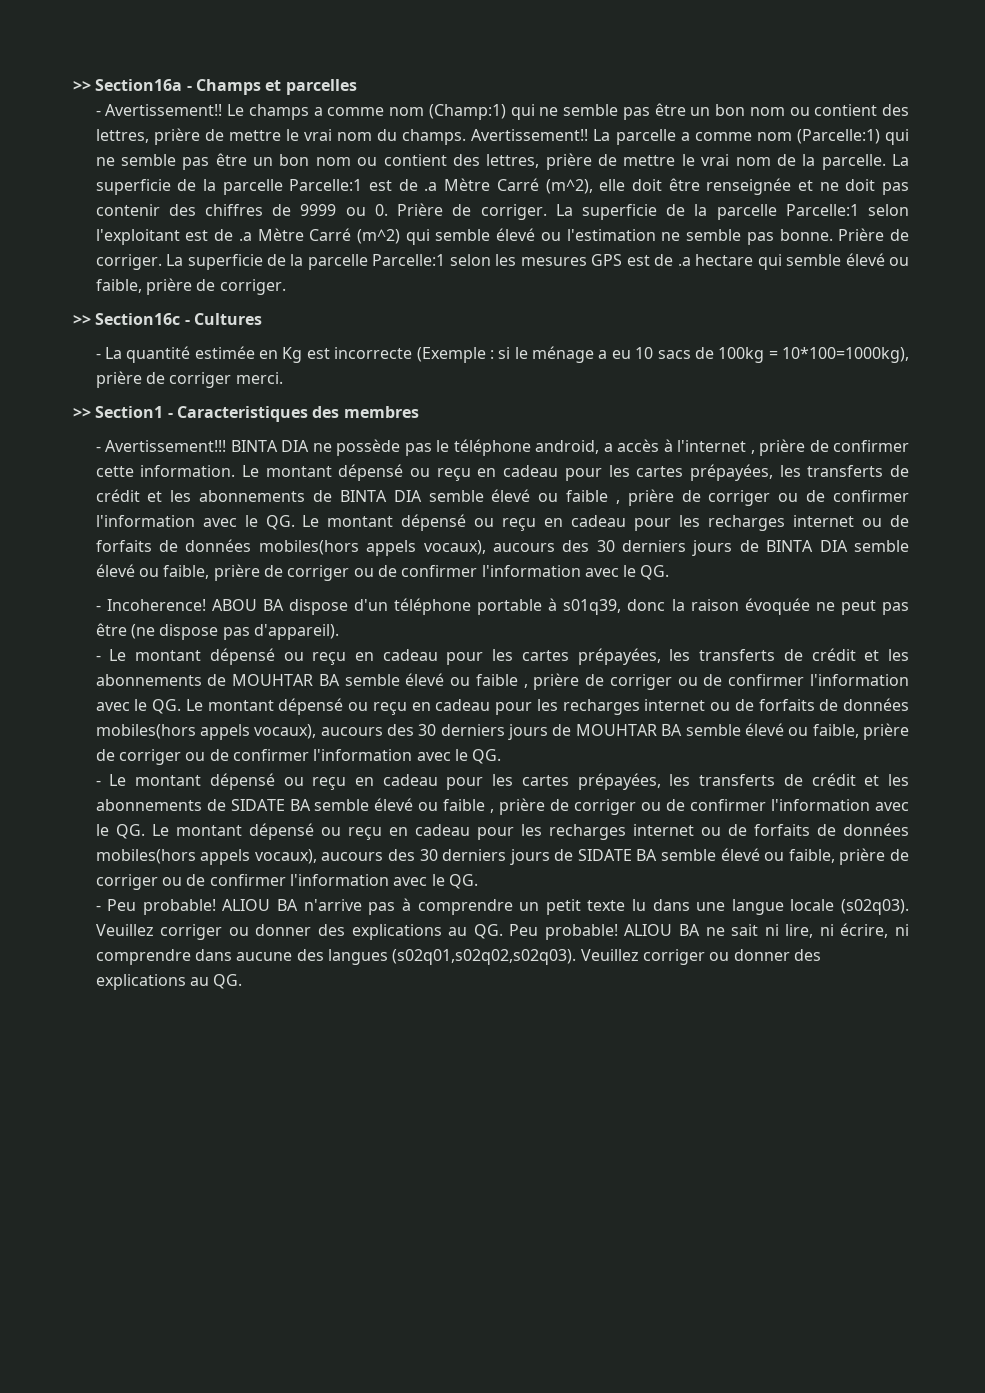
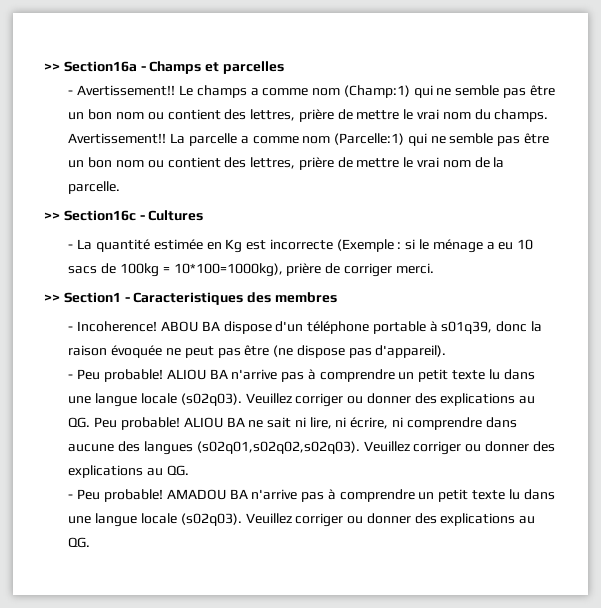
- La superficie de la parcelle Parcelle:1 est de .a Mètre Carré (m^2), elle doit être renseignée et ne doit pas contenir des chiffres de 9999 ou 0. Prière de corriger. La superficie de la parcelle Parcelle:1 selon l'exploitant est de .a Mètre Carré (m^2) qui semble élevé ou l'estimation ne semble pas bonne. Prière de corriger. La superficie de la parcelle Parcelle:1 selon les mesures GPS est de .a hectare qui semble élevé ou faible, prière de corriger.
- - Avertissement!!! BINTA DIA ne possède pas le téléphone android, a accès à l'internet , prière de confirmer cette information. Le montant dépensé ou reçu en cadeau pour les cartes prépayées, les transferts de crédit et les abonnements de BINTA DIA semble élevé ou faible , prière de corriger ou de confirmer l'information avec le QG. Le montant dépensé ou reçu en cadeau pour les recharges internet ou de forfaits de données mobiles(hors appels vocaux), aucours des 30 derniers jours de BINTA DIA semble élevé ou faible, prière de corriger ou de confirmer l'information avec le QG.
- - Le montant dépensé ou reçu en cadeau pour les cartes prépayées, les transferts de crédit et les abonnements de MOUHTAR BA semble élevé ou faible , prière de corriger ou de confirmer l'information avec le QG. Le montant dépensé ou reçu en cadeau pour les recharges internet ou de forfaits de données mobiles(hors appels vocaux), aucours des 30 derniers jours de MOUHTAR BA semble élevé ou faible, prière de corriger ou de confirmer l'information avec le QG.
- - Le montant dépensé ou reçu en cadeau pour les cartes prépayées, les transferts de crédit et les abonnements de SIDATE BA semble élevé ou faible , prière de corriger ou de confirmer l'information avec le QG. Le montant dépensé ou reçu en cadeau pour les recharges internet ou de forfaits de données mobiles(hors appels vocaux), aucours des 30 derniers jours de SIDATE BA semble élevé ou faible, prière de corriger ou de confirmer l'information avec le QG.
+ - Peu probable! AMADOU BA n'arrive pas à comprendre un petit texte lu dans une langue locale (s02q03). Veuillez corriger ou donner des explications au QG.

